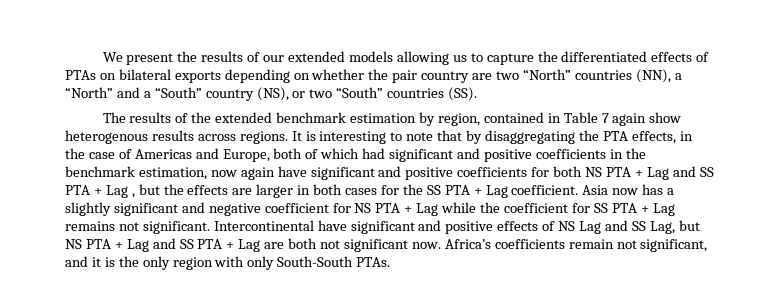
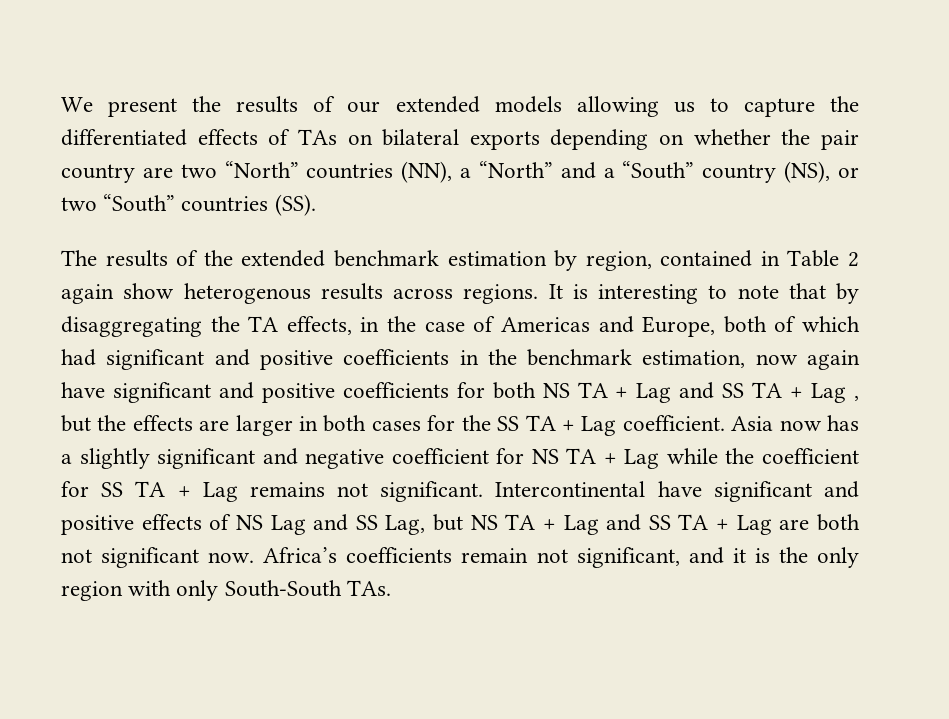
- We present the results of our extended models allowing us to capture the differentiated effects of PTAs on bilateral exports depending on whether the pair country are two “North” countries (NN), a “North” and a “South” country (NS), or two “South” countries (SS).
+ We present the results of our extended models allowing us to capture the differentiated effects of TAs on bilateral exports depending on whether the pair country are two “North” countries (NN), a “North” and a “South” country (NS), or two “South” countries (SS).
- The results of the extended benchmark estimation by region, contained in Table 7 again show heterogenous results across regions.
+ The results of the extended benchmark estimation by region, contained in Table 2 again show heterogenous results across regions.
- It is interesting to note that by disaggregating the PTA effects, in the case of Americas and Europe, both of which had significant and positive coefficients in the benchmark estimation, now again have significant and positive coefficients for both NS PTA + Lag and SS PTA + Lag , but the effects are larger in both cases for the SS PTA + Lag coefficient.
+ It is interesting to note that by disaggregating the TA effects, in the case of Americas and Europe, both of which had significant and positive coefficients in the benchmark estimation, now again have significant and positive coefficients for both NS TA + Lag and SS TA + Lag , but the effects are larger in both cases for the SS TA + Lag coefficient.
- Asia now has a slightly significant and negative coefficient for NS PTA + Lag while the coefficient for SS PTA + Lag remains not significant.
+ Asia now has a slightly significant and negative coefficient for NS TA + Lag while the coefficient for SS TA + Lag remains not significant.
- Intercontinental have significant and positive effects of NS Lag and SS Lag, but NS PTA + Lag and SS PTA + Lag are both not significant now.
+ Intercontinental have significant and positive effects of NS Lag and SS Lag, but NS TA + Lag and SS TA + Lag are both not significant now.
- Africa’s coefficients remain not significant, and it is the only region with only South-South PTAs.
+ Africa’s coefficients remain not significant, and it is the only region with only South-South TAs.

